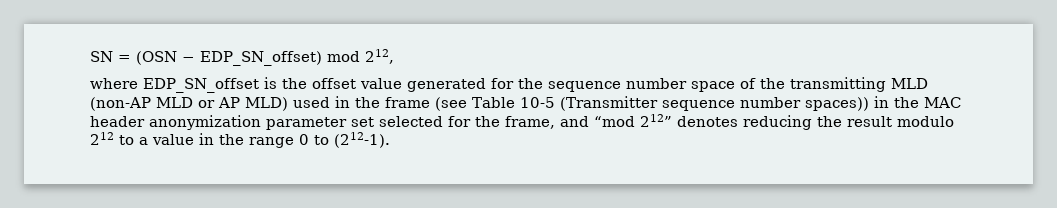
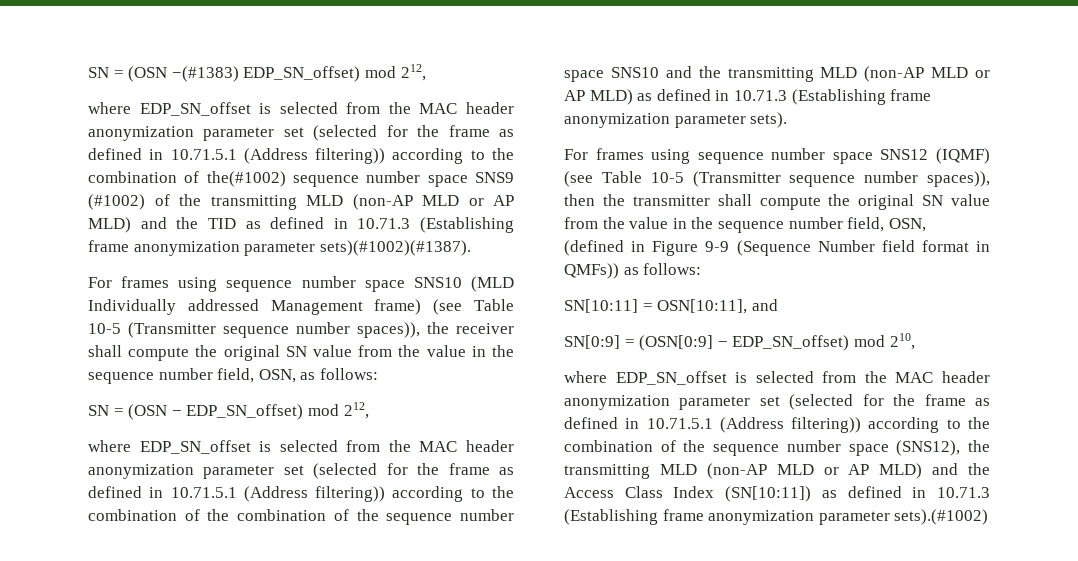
+ SN = (OSN −(#1383) EDP_SN_offset) mod 212,
+ where EDP_SN_offset is selected from the MAC header anonymization parameter set (selected for the frame as defined in 10.71.5.1 (Address filtering)) according to the combination of the(#1002) sequence number space SNS9 (#1002) of the transmitting MLD (non-AP MLD or AP MLD) and the TID as defined in 10.71.3 (Establishing frame anonymization parameter sets)(#1002)(#1387).
+ For frames using sequence number space SNS10 (MLD Individually addressed Management frame) (see Table 10-5 (Transmitter sequence number spaces)), the receiver shall compute the original SN value from the value in the sequence number field, OSN, as follows:
- where EDP_SN_offset is the offset value generated for the sequence number space of the transmitting MLD (non-AP MLD or AP MLD) used in the frame (see Table 10-5 (Transmitter sequence number spaces)) in the MAC header anonymization parameter set selected for the frame, and “mod 212” denotes reducing the result modulo 212 to a value in the range 0 to (212-1).
+ where EDP_SN_offset is selected from the MAC header anonymization parameter set (selected for the frame as defined in 10.71.5.1 (Address filtering)) according to the combination of the combination of the sequence number space SNS10 and the transmitting MLD (non-AP MLD or AP MLD) as defined in 10.71.3 (Establishing frame anonymization parameter sets).
+ For frames using sequence number space SNS12 (IQMF) (see Table 10-5 (Transmitter sequence number spaces)), then the transmitter shall compute the original SN value from the value in the sequence number field, OSN, (defined in Figure 9-9 (Sequence Number field format in QMFs)) as follows:
+ SN[10:11] = OSN[10:11], and
+ SN[0:9] = (OSN[0:9] − EDP_SN_offset) mod 210,
+ where EDP_SN_offset is selected from the MAC header anonymization parameter set (selected for the frame as defined in 10.71.5.1 (Address filtering)) according to the combination of the sequence number space (SNS12), the transmitting MLD (non-AP MLD or AP MLD) and the Access Class Index (SN[10:11]) as defined in 10.71.3 (Establishing frame anonymization parameter sets).(#1002)

